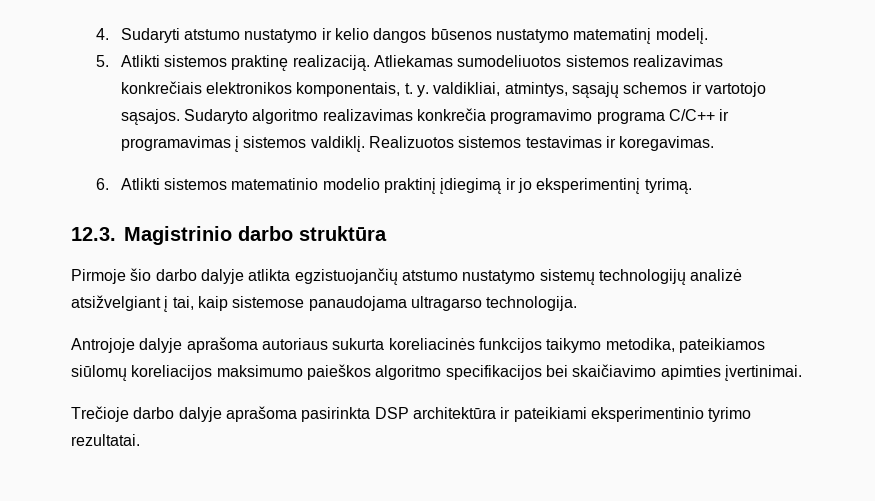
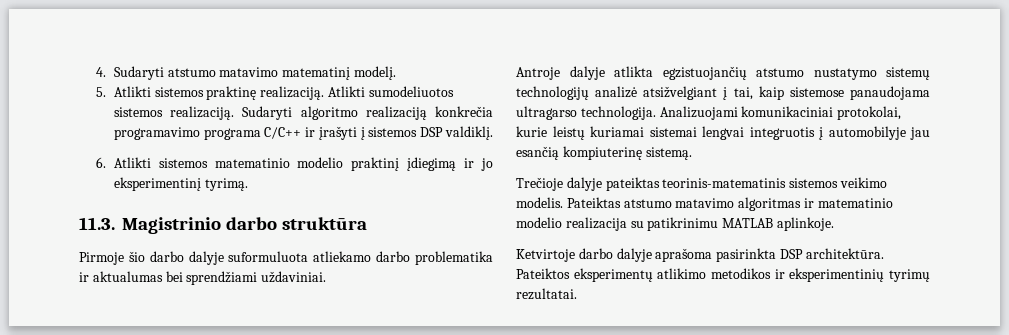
- 4. Sudaryti atstumo nustatymo ir kelio dangos būsenos nustatymo matematinį modelį.
+ 4. Sudaryti atstumo matavimo matematinį modelį.
- Atliekamas sumodeliuotos sistemos realizavimas konkrečiais elektronikos komponentais, t. y. valdikliai, atmintys, sąsajų schemos ir vartotojo sąsajos. Sudaryto algoritmo realizavimas konkrečia programavimo programa C/C++ ir programavimas į sistemos valdiklį. Realizuotos sistemos testavimas ir koregavimas.
+ Atlikti sumodeliuotos sistemos realizaciją. Sudaryti algoritmo realizaciją konkrečia programavimo programa C/C++ ir įrašyti į sistemos DSP valdiklį.
- 12.3. Magistrinio darbo struktūra
+ 11.3. Magistrinio darbo struktūra
- Pirmoje šio darbo dalyje atlikta egzistuojančių atstumo nustatymo sistemų technologijų analizė atsižvelgiant į tai, kaip sistemose panaudojama ultragarso technologija.
- Antrojoje dalyje aprašoma autoriaus sukurta koreliacinės funkcijos taikymo metodika, pateikiamos siūlomų koreliacijos maksimumo paieškos algoritmo specifikacijos bei skaičiavimo apimties įvertinimai.
- Trečioje darbo dalyje aprašoma pasirinkta DSP architektūra ir pateikiami eksperimentinio tyrimo rezultatai.
+ Pirmoje šio darbo dalyje suformuluota atliekamo darbo problematika ir aktualumas bei sprendžiami uždaviniai.
+ Antroje dalyje atlikta egzistuojančių atstumo nustatymo sistemų technologijų analizė atsižvelgiant į tai, kaip sistemose panaudojama ultragarso technologija. Analizuojami komunikaciniai protokolai, kurie leistų kuriamai sistemai lengvai integruotis į automobilyje jau esančią kompiuterinę sistemą.
+ Trečioje dalyje pateiktas teorinis-matematinis sistemos veikimo modelis. Pateiktas atstumo matavimo algoritmas ir matematinio modelio realizacija su patikrinimu MATLAB aplinkoje.
+ Ketvirtoje darbo dalyje aprašoma pasirinkta DSP architektūra. Pateiktos eksperimentų atlikimo metodikos ir eksperimentinių tyrimų rezultatai.

